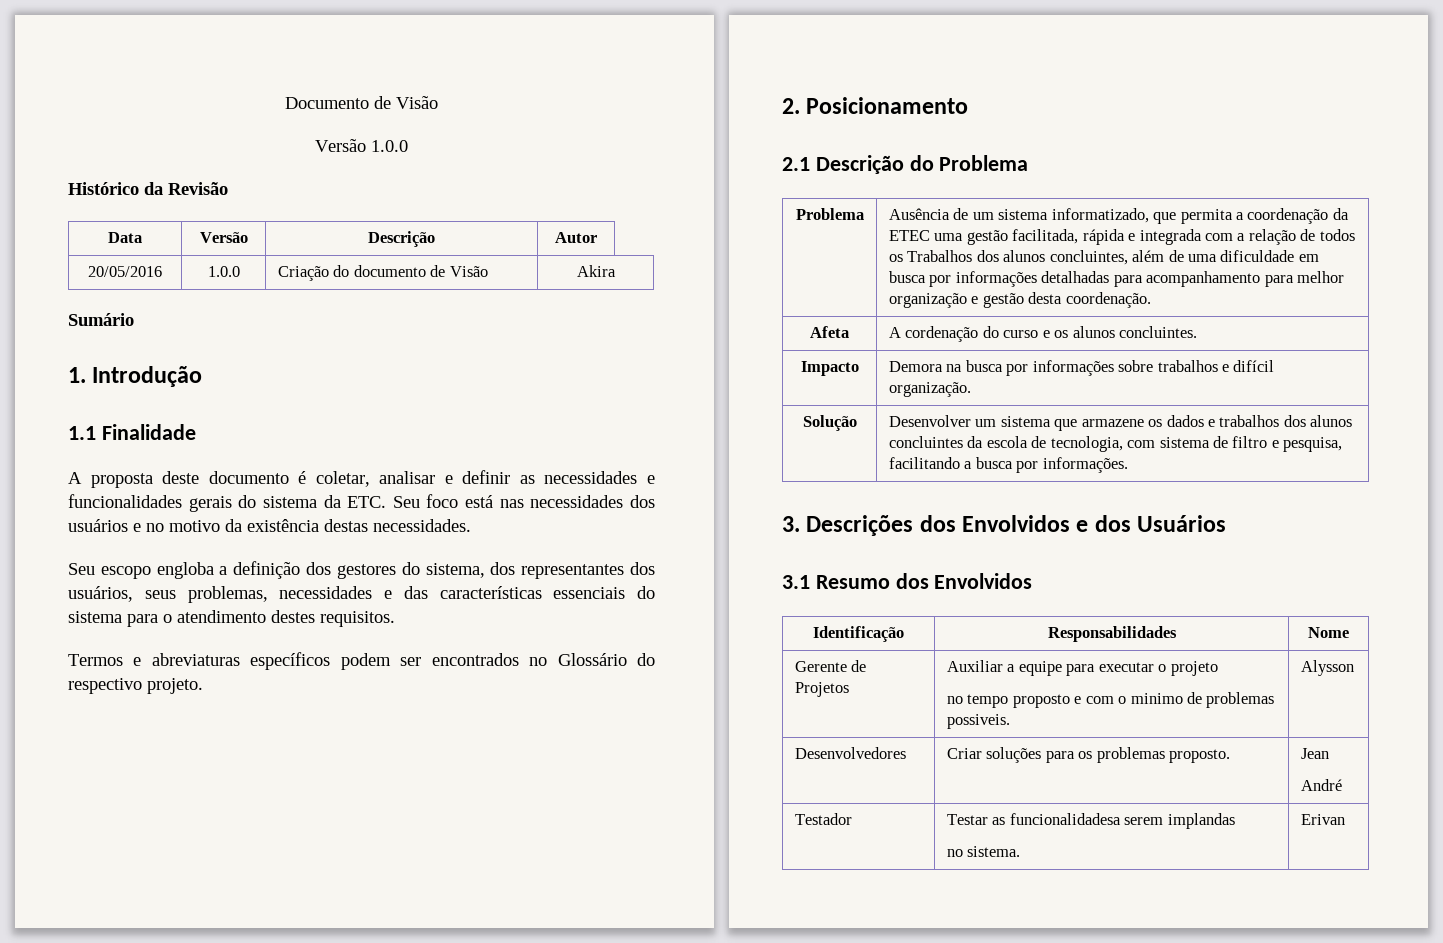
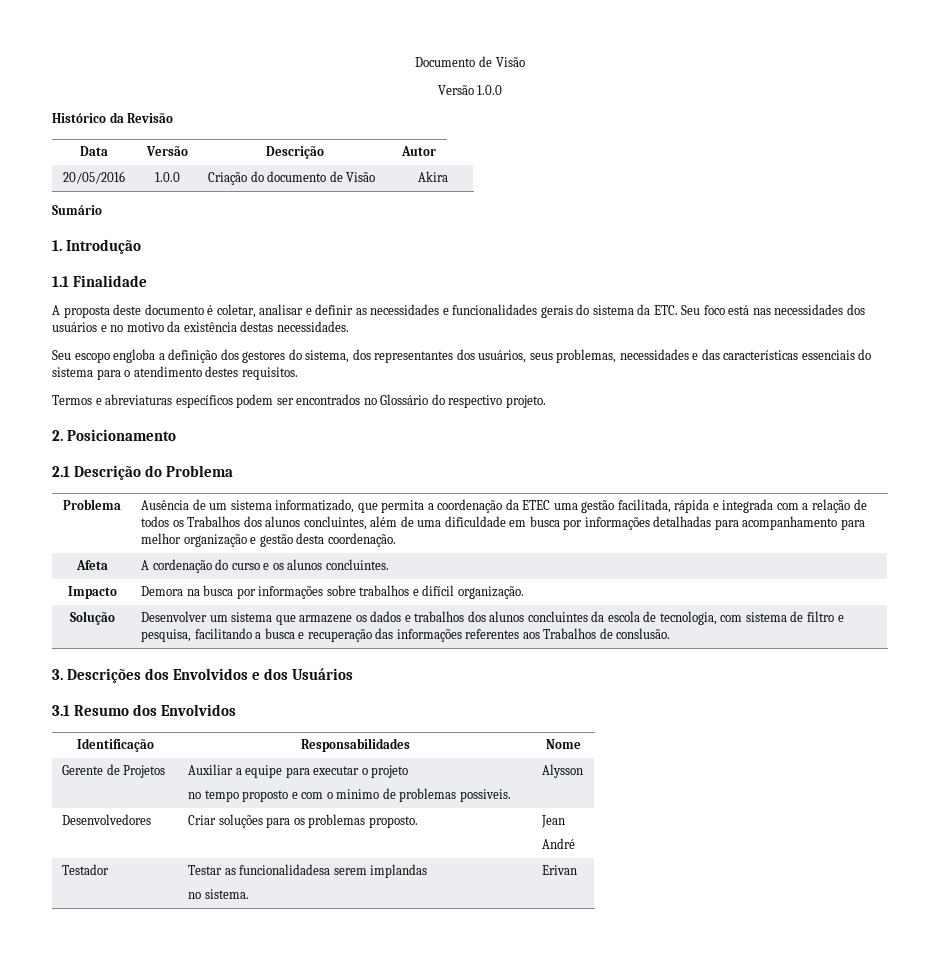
- Solução | Desenvolver um sistema que armazene os dados e trabalhos dos alunos concluintes da escola de tecnologia, com sistema de filtro e pesquisa, facilitando a busca por informações.
+ Solução | Desenvolver um sistema que armazene os dados e trabalhos dos alunos concluintes da escola de tecnologia, com sistema de filtro e pesquisa, facilitando a busca e recuperação das informações referentes aos Trabalhos de conslusão.

